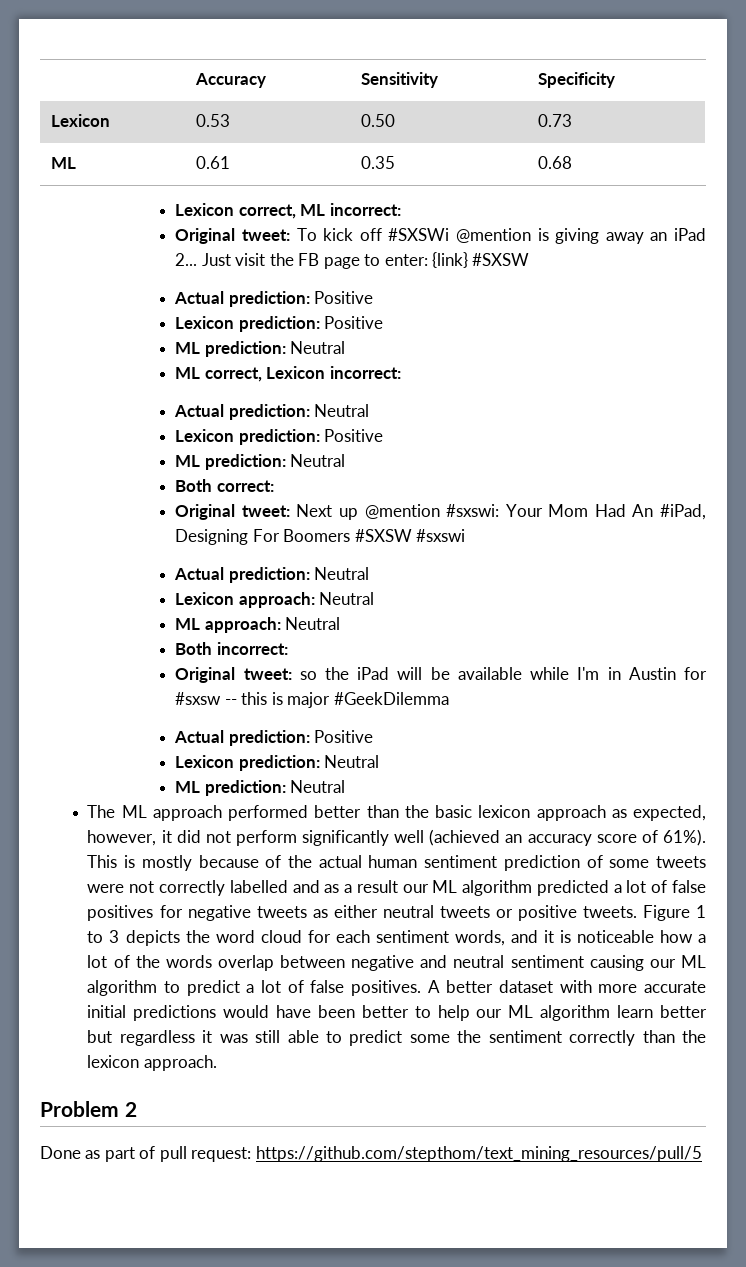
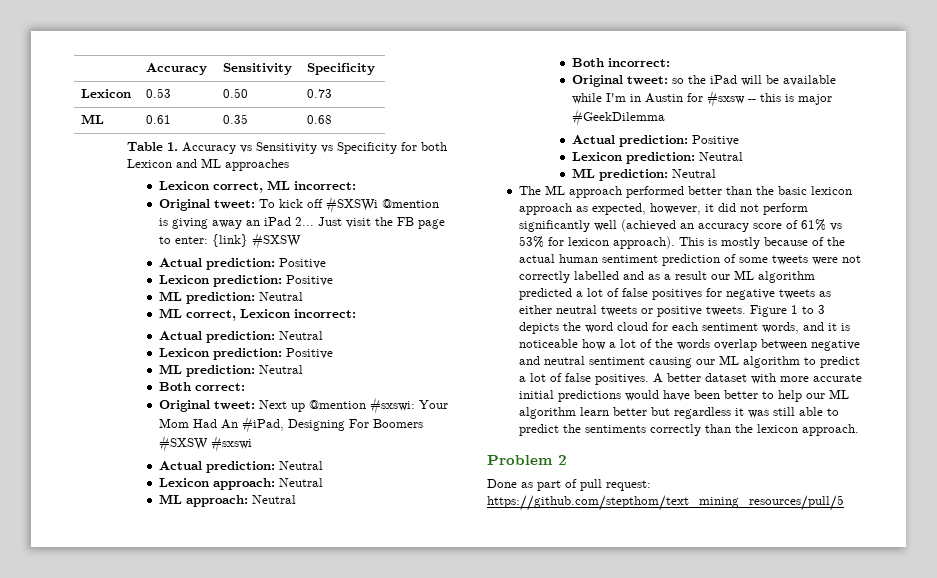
+ Table 1. Accuracy vs Sensitivity vs Specificity for both Lexicon and ML approaches
- The ML approach performed better than the basic lexicon approach as expected, however, it did not perform significantly well (achieved an accuracy score of 61%).
+ The ML approach performed better than the basic lexicon approach as expected, however, it did not perform significantly well (achieved an accuracy score of 61% vs 53% for lexicon approach).
- A better dataset with more accurate initial predictions would have been better to help our ML algorithm learn better but regardless it was still able to predict some the sentiment correctly than the lexicon approach.
+ A better dataset with more accurate initial predictions would have been better to help our ML algorithm learn better but regardless it was still able to predict the sentiments correctly than the lexicon approach.

